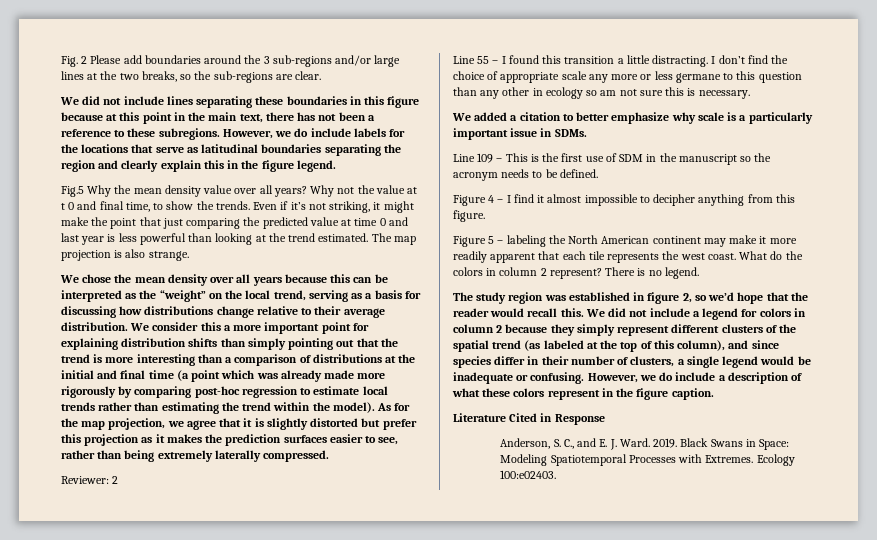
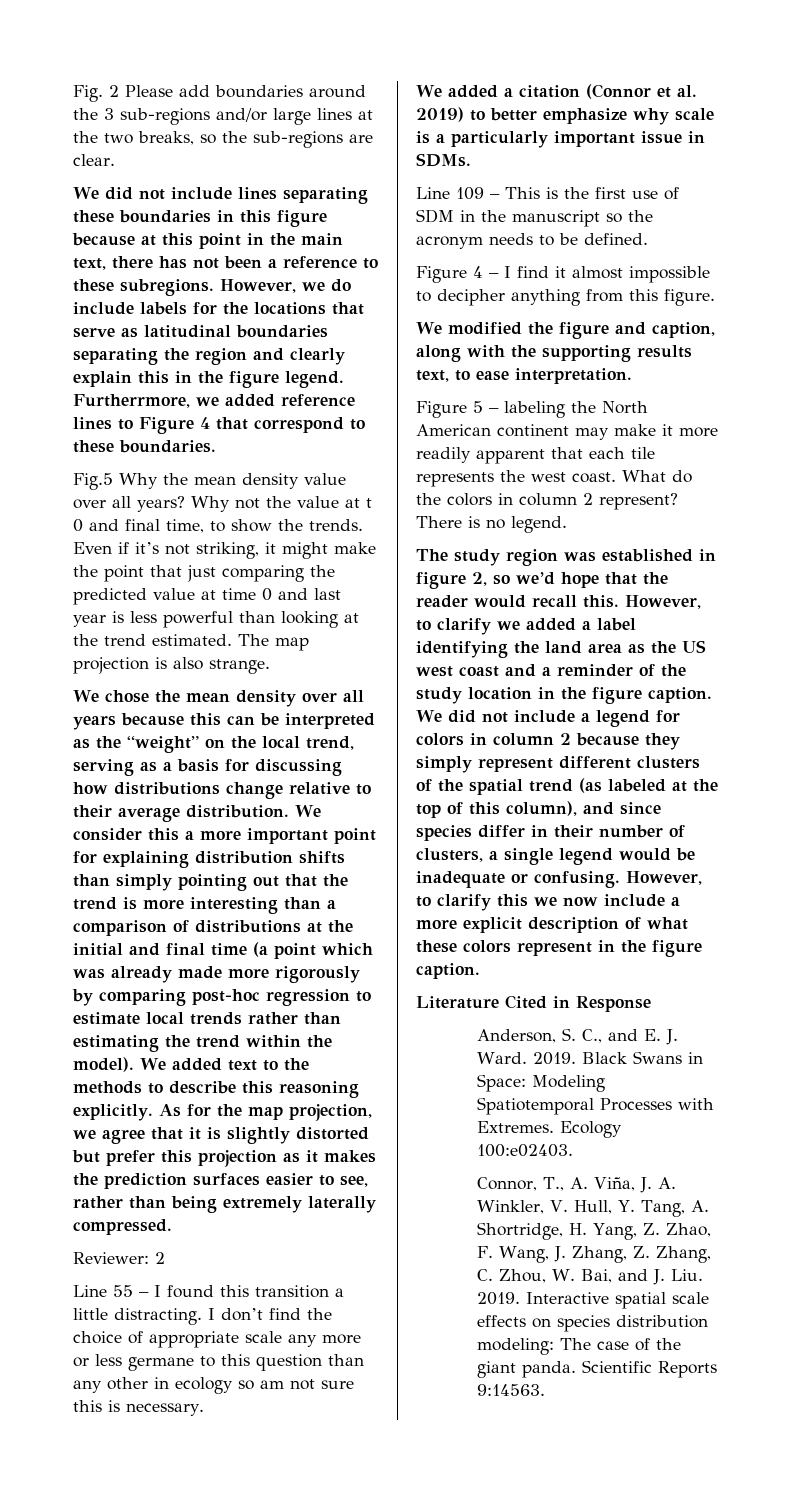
+ Furtherrmore, we added reference lines to Figure 4 that correspond to these boundaries.
+ We added text to the methods to describe this reasoning explicitly.
- We added a citation to better emphasize why scale is a particularly important issue in SDMs.
+ We added a citation (Connor et al. 2019) to better emphasize why scale is a particularly important issue in SDMs.
+ We modified the figure and caption, along with the supporting results text, to ease interpretation.
+ However, to clarify we added a label identifying the land area as the US west coast and a reminder of the study location in the figure caption.
- However, we do include a description of what these colors represent in the figure caption.
+ However, to clarify this we now include a more explicit description of what these colors represent in the figure caption.
+ Connor, T., A. Viña, J. A. Winkler, V. Hull, Y. Tang, A. Shortridge, H. Yang, Z. Zhao, F. Wang, J. Zhang, Z. Zhang, C. Zhou, W. Bai, and J. Liu. 2019. Interactive spatial scale effects on species distribution modeling: The case of the giant panda. Scientific Reports 9:14563.

